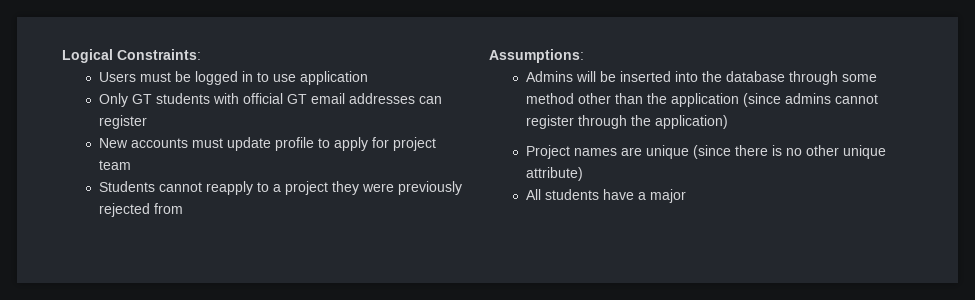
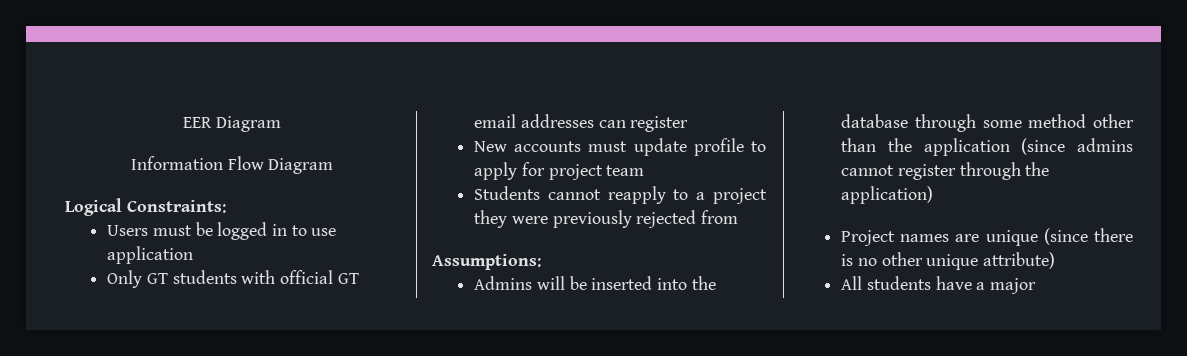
+ EER Diagram
+ Information Flow Diagram

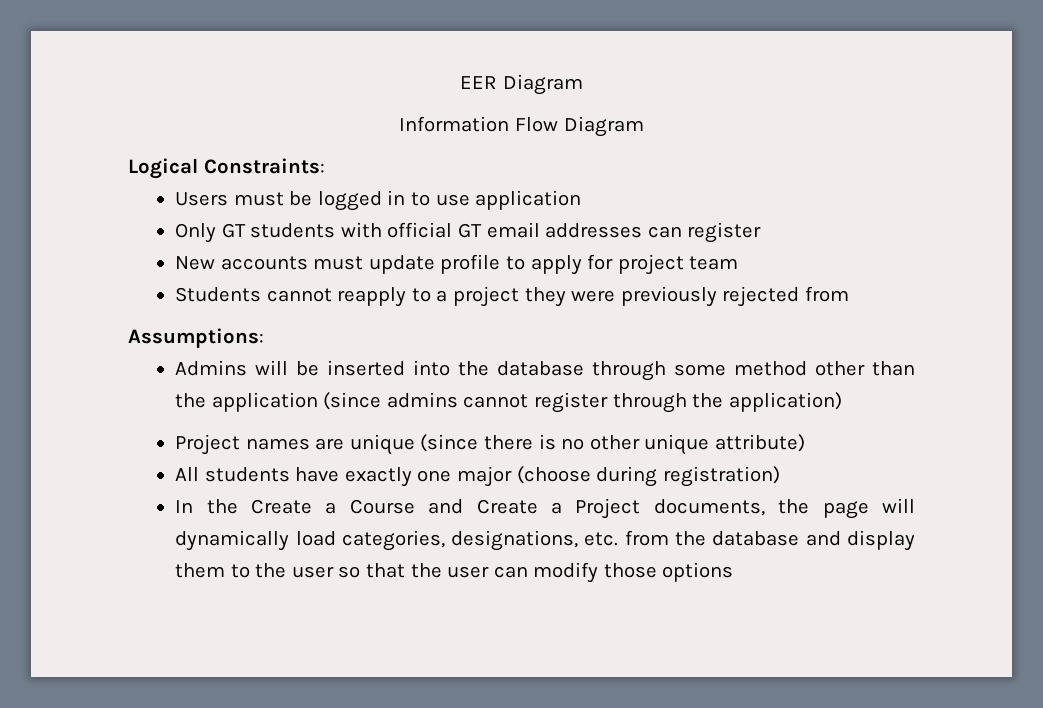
- All students have a major
+ All students have exactly one major (choose during registration)
+ In the Create a Course and Create a Project documents, the page will dynamically load categories, designations, etc. from the database and display them to the user so that the user can modify those options

